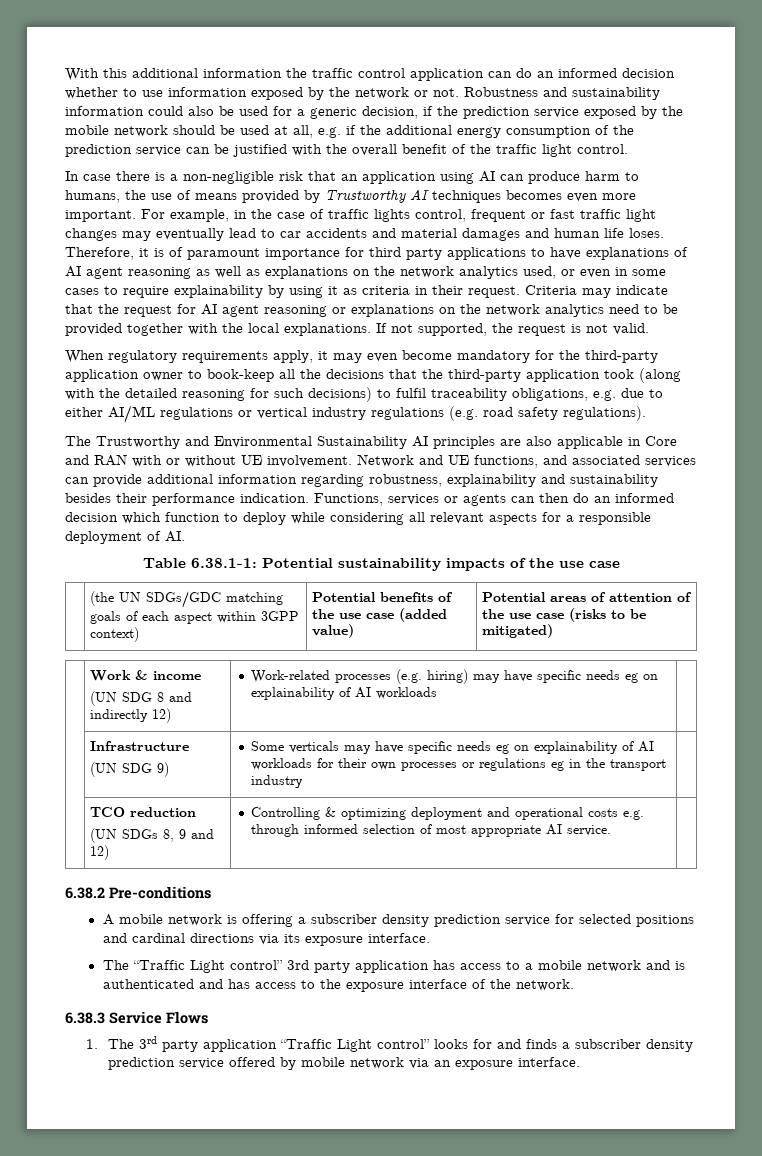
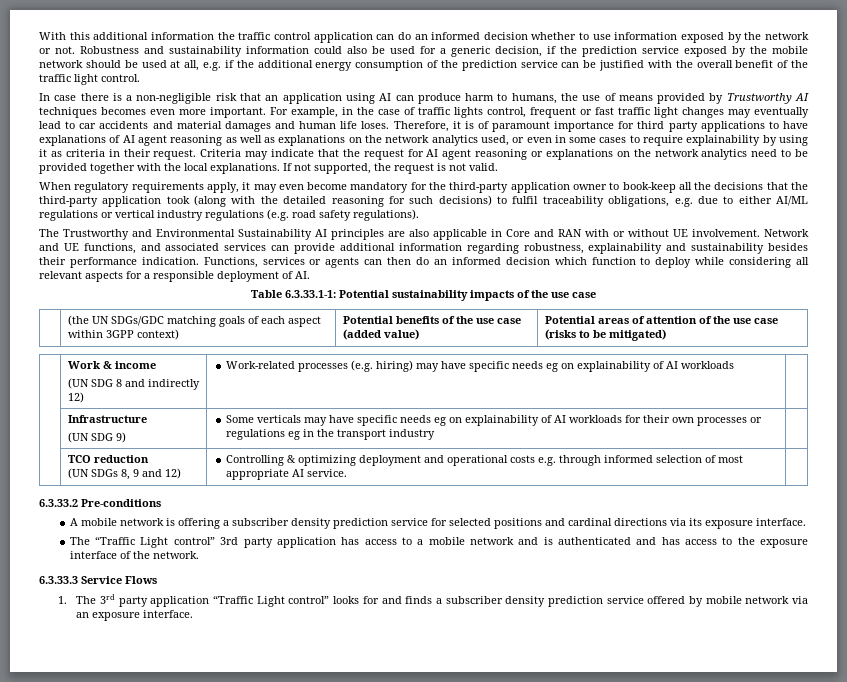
- Table 6.38.1-1: Potential sustainability impacts of the use case
+ Table 6.3.33.1-1: Potential sustainability impacts of the use case
- 6.38.2 Pre-conditions
+ 6.3.33.2 Pre-conditions
- 6.38.3 Service Flows
+ 6.3.33.3 Service Flows

